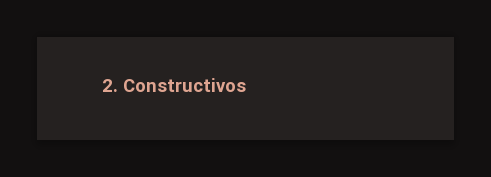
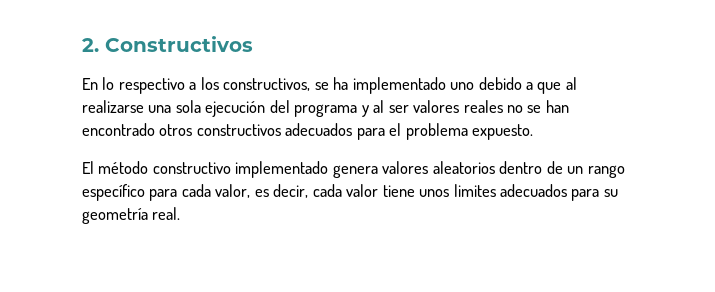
+ En lo respectivo a los constructivos, se ha implementado uno debido a que al realizarse una sola ejecución del programa y al ser valores reales no se han encontrado otros constructivos adecuados para el problema expuesto.
+ El método constructivo implementado genera valores aleatorios dentro de un rango específico para cada valor, es decir, cada valor tiene unos limites adecuados para su geometría real.

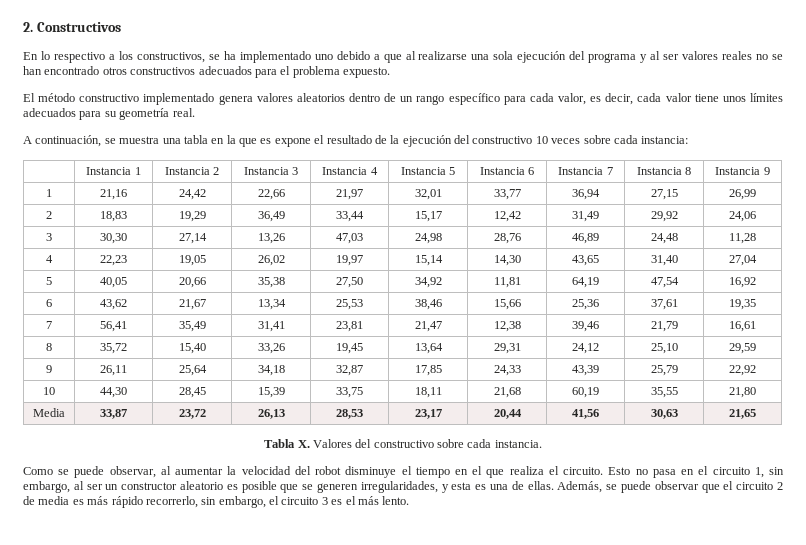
- El método constructivo implementado genera valores aleatorios dentro de un rango específico para cada valor, es decir, cada valor tiene unos limites adecuados para su geometría real.
+ El método constructivo implementado genera valores aleatorios dentro de un rango específico para cada valor, es decir, cada valor tiene unos límites adecuados para su geometría real.
+ A continuación, se muestra una tabla en la que es expone el resultado de la ejecución del constructivo 10 veces sobre cada instancia:
+ | Instancia 1 | Instancia 2 | Instancia 3 | Instancia 4 | Instancia 5 | Instancia 6 | Instancia 7 | Instancia 8 | Instancia 9
+ 1 | 21,16 | 24,42 | 22,66 | 21,97 | 32,01 | 33,77 | 36,94 | 27,15 | 26,99
+ 2 | 18,83 | 19,29 | 36,49 | 33,44 | 15,17 | 12,42 | 31,49 | 29,92 | 24,06
+ 3 | 30,30 | 27,14 | 13,26 | 47,03 | 24,98 | 28,76 | 46,89 | 24,48 | 11,28
+ 4 | 22,23 | 19,05 | 26,02 | 19,97 | 15,14 | 14,30 | 43,65 | 31,40 | 27,04
+ 5 | 40,05 | 20,66 | 35,38 | 27,50 | 34,92 | 11,81 | 64,19 | 47,54 | 16,92
+ 6 | 43,62 | 21,67 | 13,34 | 25,53 | 38,46 | 15,66 | 25,36 | 37,61 | 19,35
+ 7 | 56,41 | 35,49 | 31,41 | 23,81 | 21,47 | 12,38 | 39,46 | 21,79 | 16,61
+ 8 | 35,72 | 15,40 | 33,26 | 19,45 | 13,64 | 29,31 | 24,12 | 25,10 | 29,59
+ 9 | 26,11 | 25,64 | 34,18 | 32,87 | 17,85 | 24,33 | 43,39 | 25,79 | 22,92
+ 10 | 44,30 | 28,45 | 15,39 | 33,75 | 18,11 | 21,68 | 60,19 | 35,55 | 21,80
+ Media | 33,87 | 23,72 | 26,13 | 28,53 | 23,17 | 20,44 | 41,56 | 30,63 | 21,65
+ Tabla X. Valores del constructivo sobre cada instancia.
+ Como se puede observar, al aumentar la velocidad del robot disminuye el tiempo en el que realiza el circuito. Esto no pasa en el circuito 1, sin embargo, al ser un constructor aleatorio es posible que se generen irregularidades, y esta es una de ellas. Además, se puede observar que el circuito 2 de media es más rápido recorrerlo, sin embargo, el circuito 3 es el más lento.

